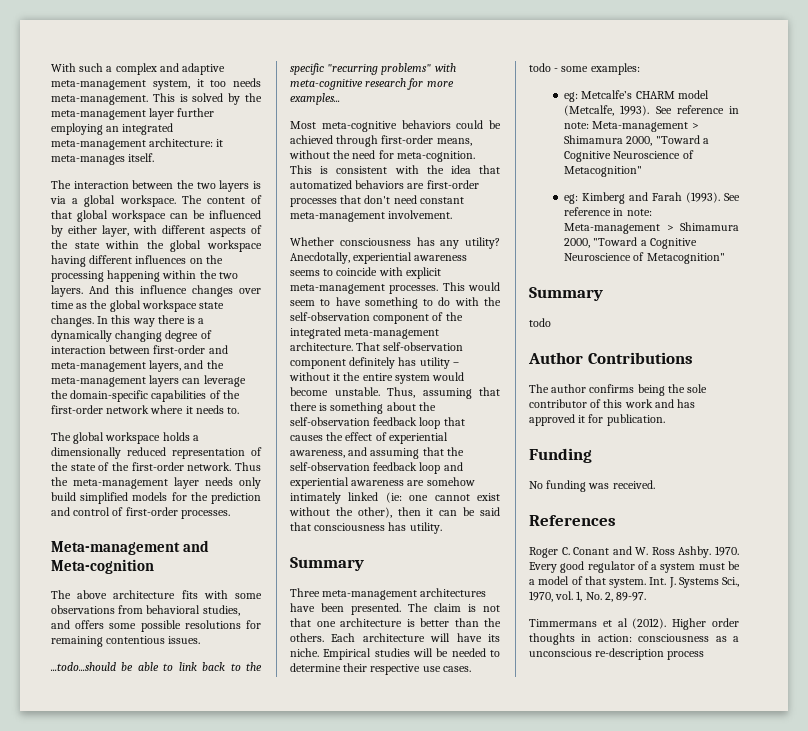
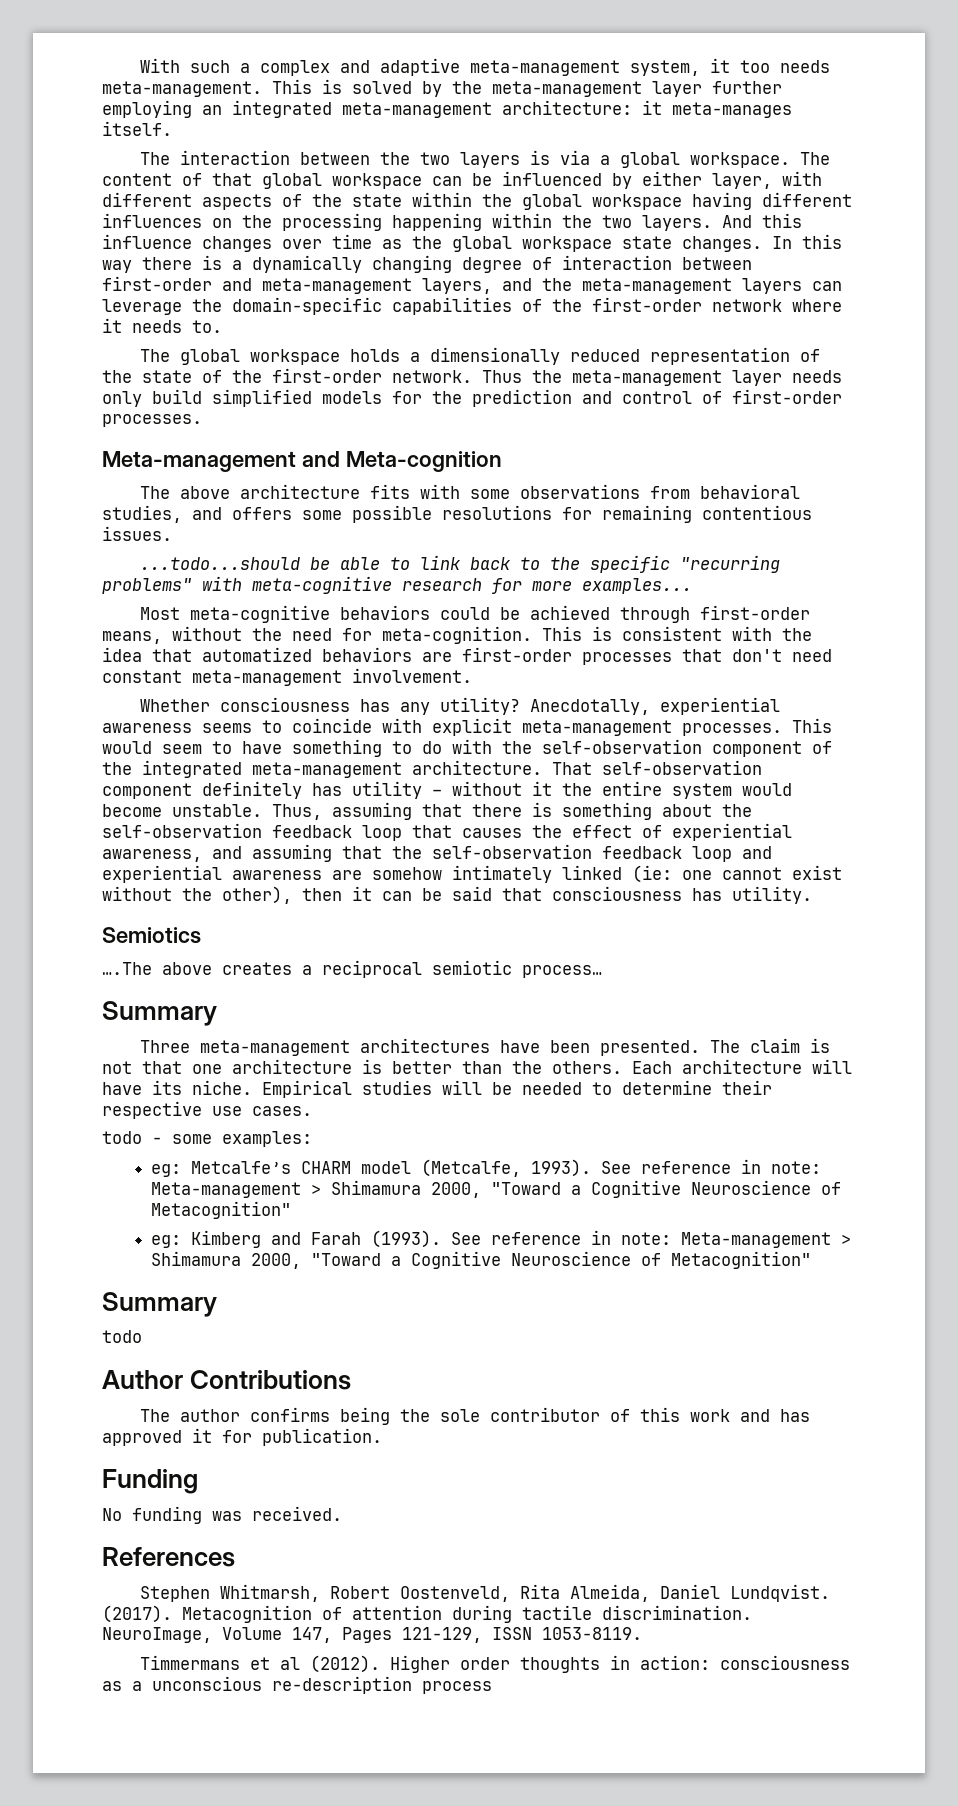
+ Semiotics
+ ….The above creates a reciprocal semiotic process…
- Roger C. Conant and W. Ross Ashby. 1970. Every good regulator of a system must be a model of that system. Int. J. Systems Sci., 1970, vol. 1, No. 2, 89-97.
+ Stephen Whitmarsh, Robert Oostenveld, Rita Almeida, Daniel Lundqvist. (2017). Metacognition of attention during tactile discrimination. NeuroImage, Volume 147, Pages 121-129, ISSN 1053-8119.

